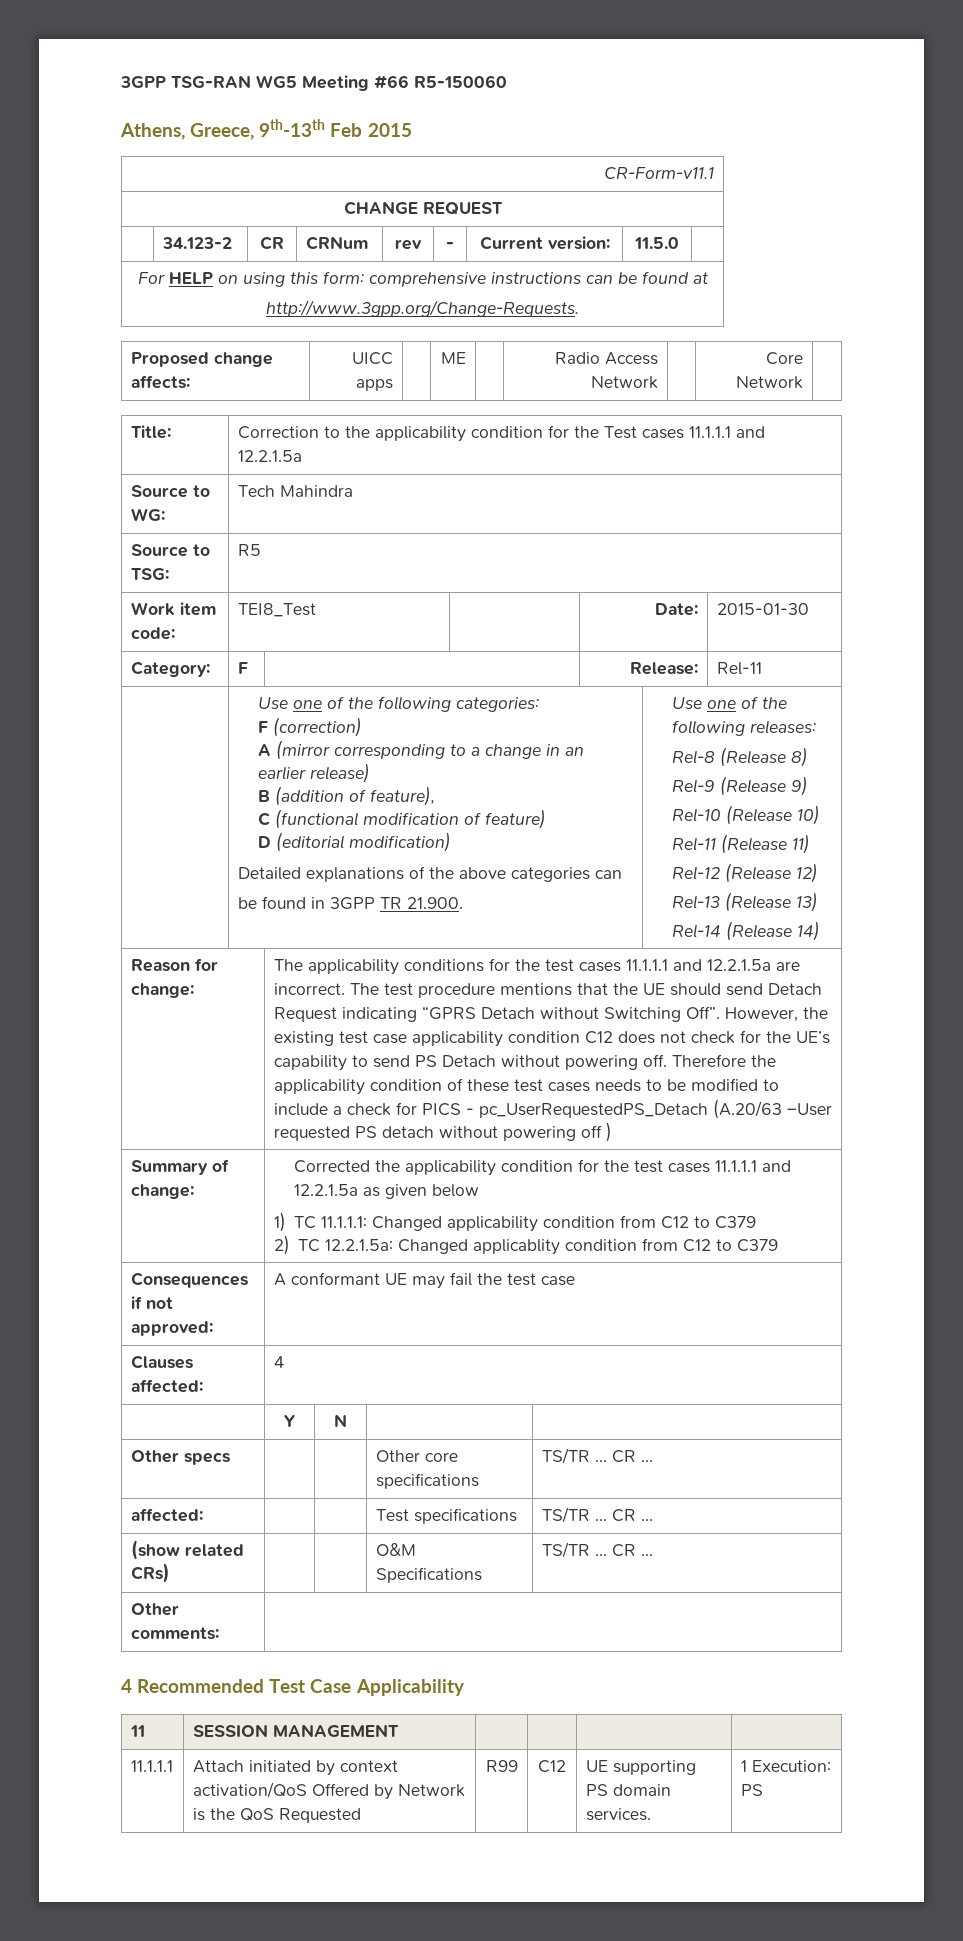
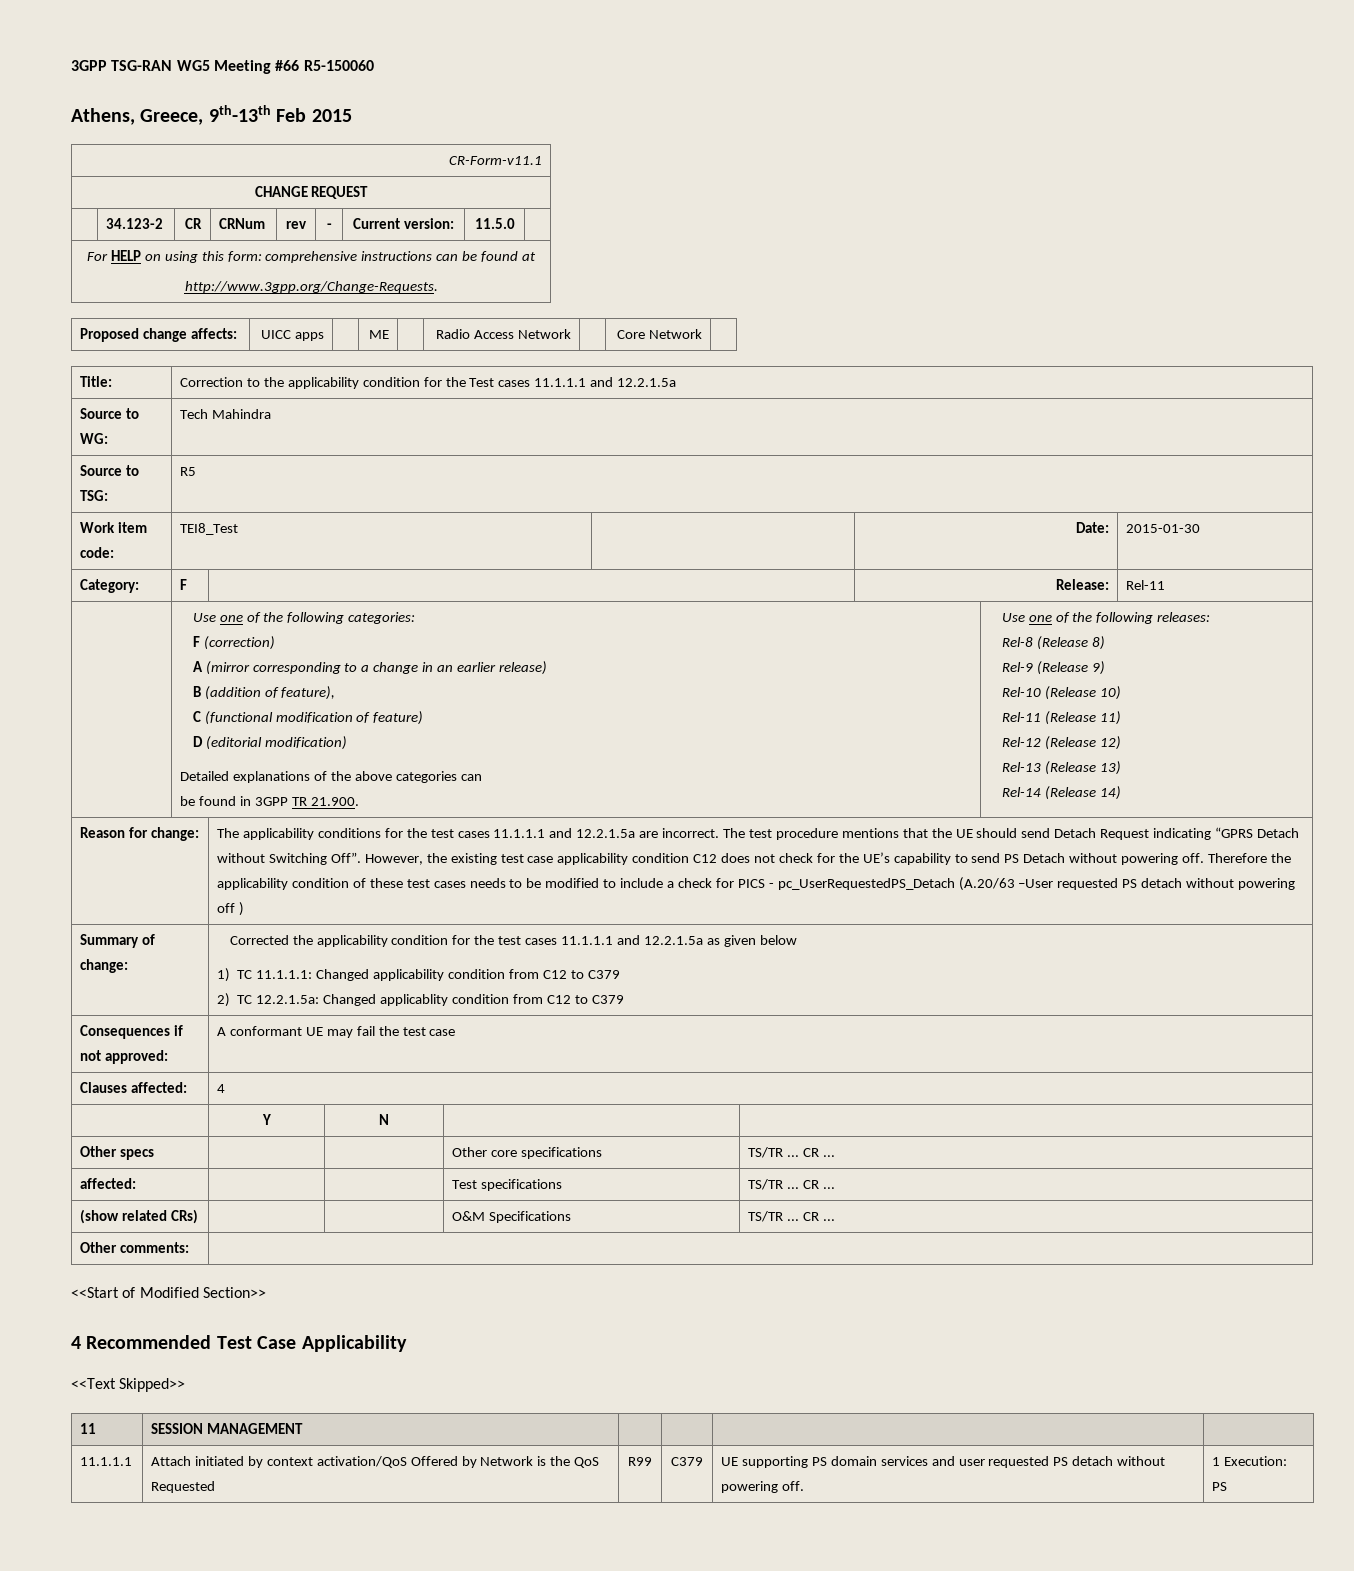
+ <<Start of Modified Section>>
+ <<Text Skipped>>
- 11.1.1.1 | Attach initiated by context activation/QoS Offered by Network is the QoS Requested | R99 | C12 | UE supporting PS domain services. | 1 Execution: PS
+ 11.1.1.1 | Attach initiated by context activation/QoS Offered by Network is the QoS Requested | R99 | C379 | UE supporting PS domain services and user requested PS detach without powering off. | 1 Execution: PS

